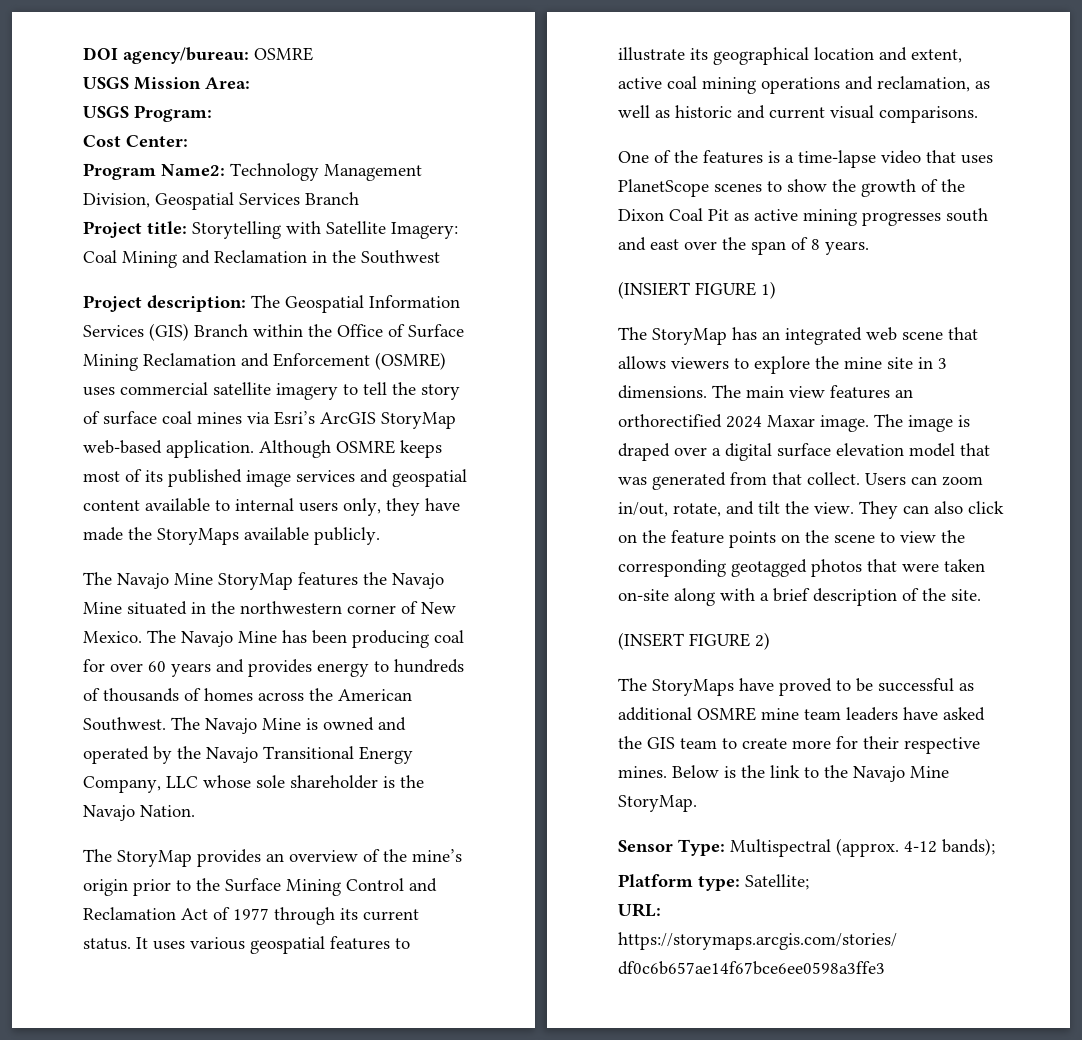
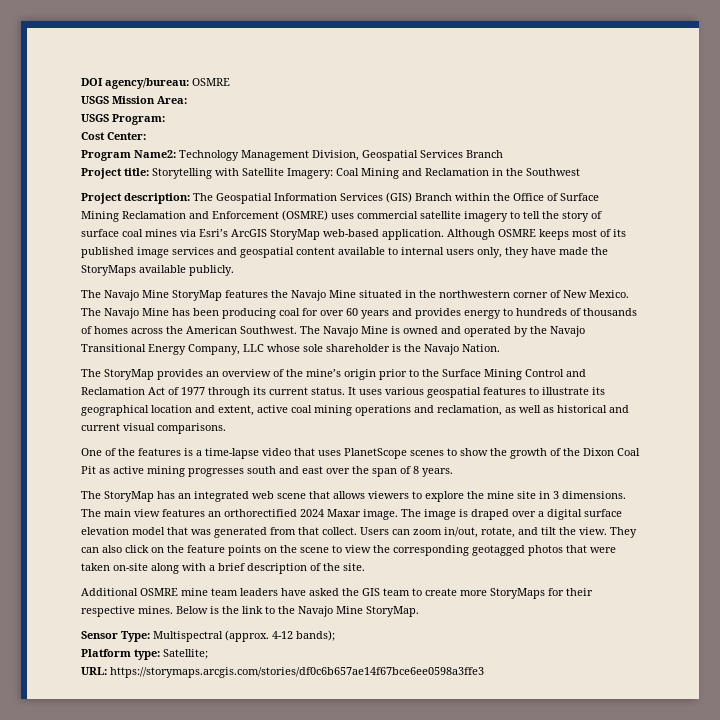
- It uses various geospatial features to illustrate its geographical location and extent, active coal mining operations and reclamation, as well as historic and current visual comparisons.
+ It uses various geospatial features to illustrate its geographical location and extent, active coal mining operations and reclamation, as well as historical and current visual comparisons.
- (INSIERT FIGURE 1)
- (INSERT FIGURE 2)
- The StoryMaps have proved to be successful as additional OSMRE mine team leaders have asked the GIS team to create more for their respective mines.
+ Additional OSMRE mine team leaders have asked the GIS team to create more StoryMaps for their respective mines.

